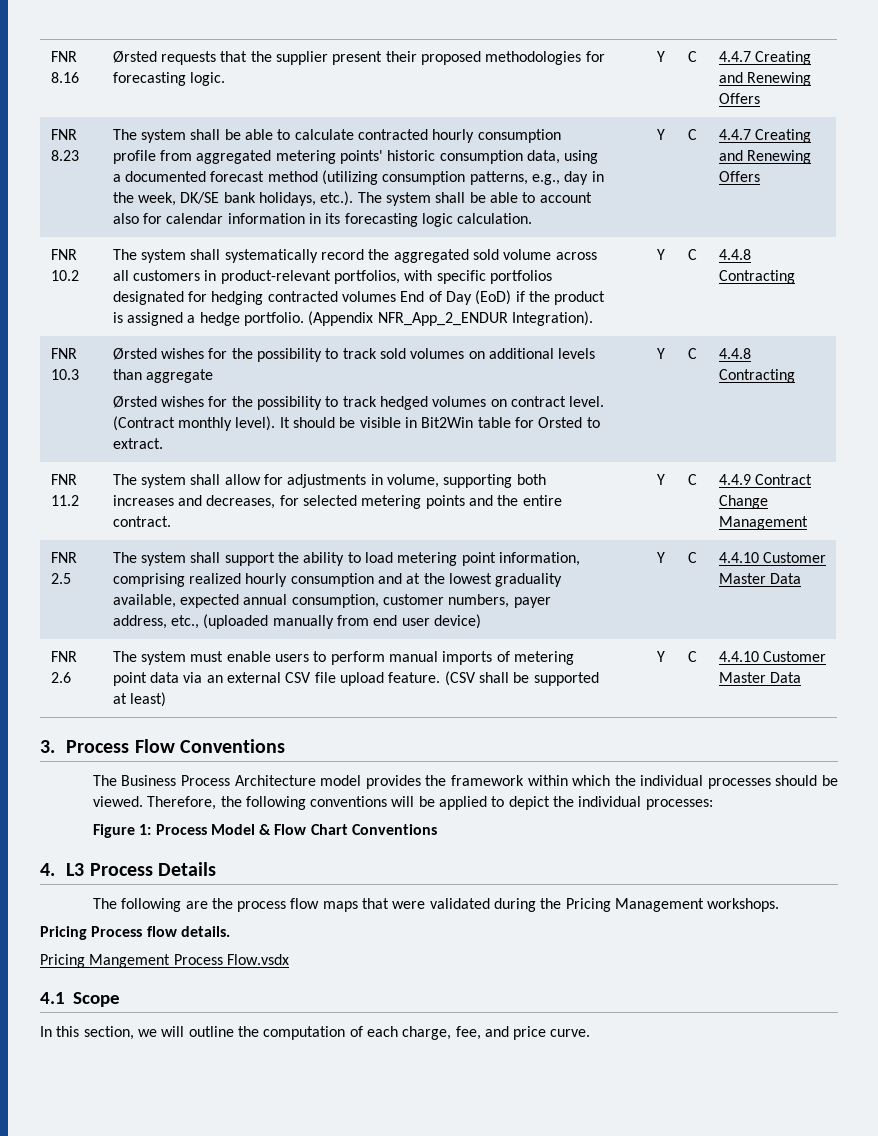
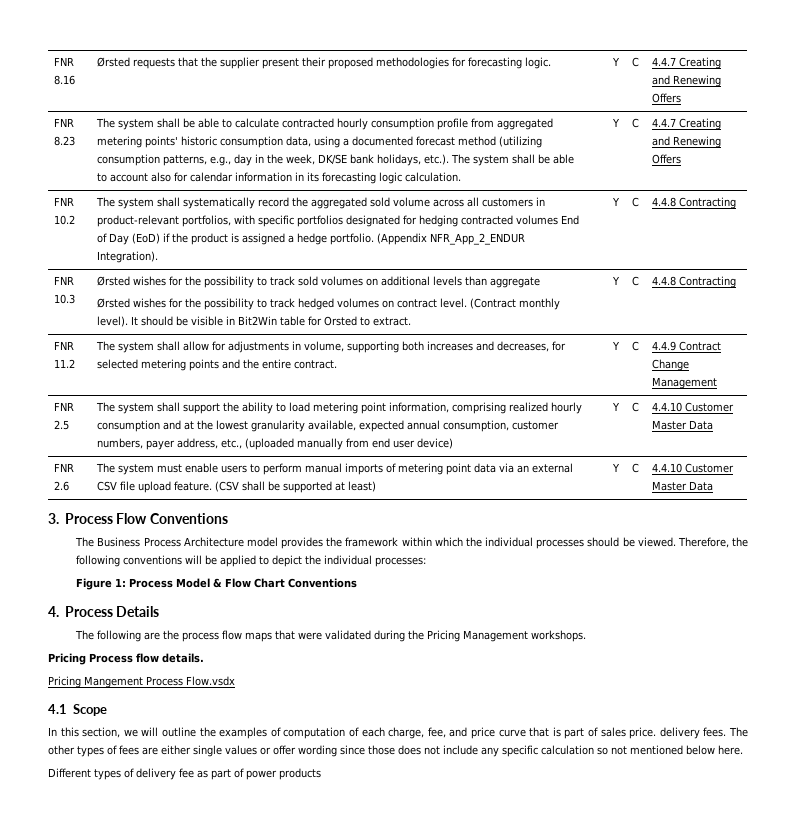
- The system shall support the ability to load metering point information, comprising realized hourly consumption and at the lowest graduality available, expected annual consumption, customer numbers, payer address, etc., (uploaded manually from end user device)
+ The system shall support the ability to load metering point information, comprising realized hourly consumption and at the lowest granularity available, expected annual consumption, customer numbers, payer address, etc., (uploaded manually from end user device)
- 4. L3 Process Details
+ 4. Process Details
- In this section, we will outline the computation of each charge, fee, and price curve.
+ In this section, we will outline the examples of computation of each charge, fee, and price curve that is part of sales price. delivery fees. The other types of fees are either single values or offer wording since those does not include any specific calculation so not mentioned below here.
+ Different types of delivery fee as part of power products

